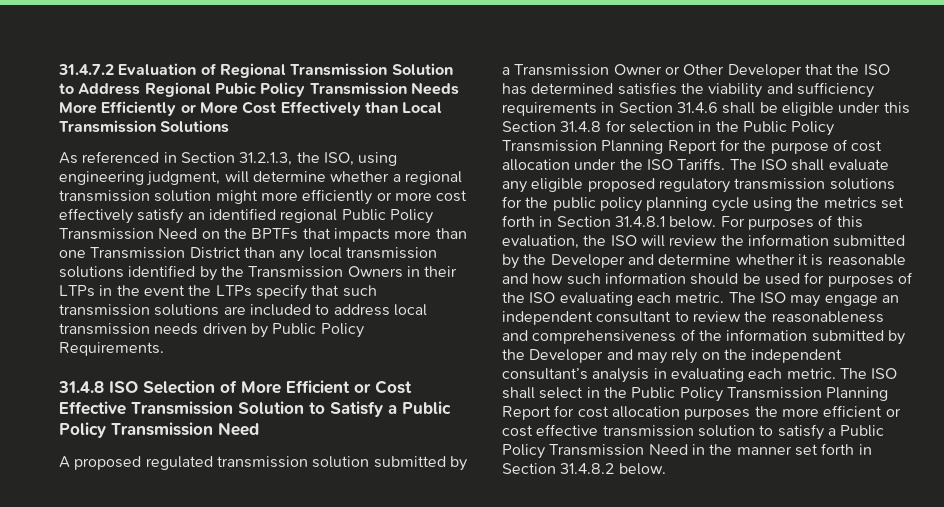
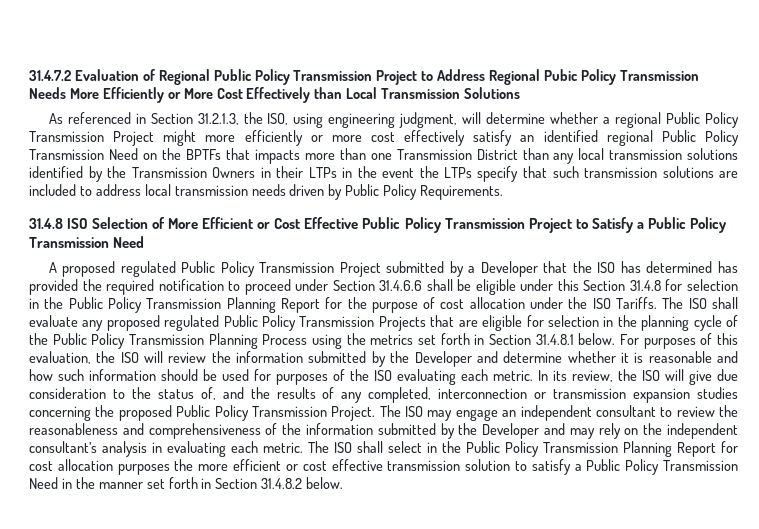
- 31.4.7.2 Evaluation of Regional Transmission Solution to Address Regional Pubic Policy Transmission Needs More Efficiently or More Cost Effectively than Local Transmission Solutions
+ 31.4.7.2 Evaluation of Regional Public Policy Transmission Project to Address Regional Pubic Policy Transmission Needs More Efficiently or More Cost Effectively than Local Transmission Solutions
- As referenced in Section 31.2.1.3, the ISO, using engineering judgment, will determine whether a regional transmission solution might more efficiently or more cost effectively satisfy an identified regional Public Policy Transmission Need on the BPTFs that impacts more than one Transmission District than any local transmission solutions identified by the Transmission Owners in their LTPs in the event the LTPs specify that such transmission solutions are included to address local transmission needs driven by Public Policy Requirements.
+ As referenced in Section 31.2.1.3, the ISO, using engineering judgment, will determine whether a regional Public Policy Transmission Project might more efficiently or more cost effectively satisfy an identified regional Public Policy Transmission Need on the BPTFs that impacts more than one Transmission District than any local transmission solutions identified by the Transmission Owners in their LTPs in the event the LTPs specify that such transmission solutions are included to address local transmission needs driven by Public Policy Requirements.
- 31.4.8 ISO Selection of More Efficient or Cost Effective Transmission Solution to Satisfy a Public Policy Transmission Need
+ 31.4.8 ISO Selection of More Efficient or Cost Effective Public Policy Transmission Project to Satisfy a Public Policy Transmission Need
- A proposed regulated transmission solution submitted by a Transmission Owner or Other Developer that the ISO has determined satisfies the viability and sufficiency requirements in Section 31.4.6 shall be eligible under this Section 31.4.8 for selection in the Public Policy Transmission Planning Report for the purpose of cost allocation under the ISO Tariffs.
+ A proposed regulated Public Policy Transmission Project submitted by a Developer that the ISO has determined has provided the required notification to proceed under Section 31.4.6.6 shall be eligible under this Section 31.4.8 for selection in the Public Policy Transmission Planning Report for the purpose of cost allocation under the ISO Tariffs.
- The ISO shall evaluate any eligible proposed regulatory transmission solutions for the public policy planning cycle using the metrics set forth in Section 31.4.8.1 below.
+ The ISO shall evaluate any proposed regulated Public Policy Transmission Projects that are eligible for selection in the planning cycle of the Public Policy Transmission Planning Process using the metrics set forth in Section 31.4.8.1 below.
+ In its review, the ISO will give due consideration to the status of, and the results of any completed, interconnection or transmission expansion studies concerning the proposed Public Policy Transmission Project.

